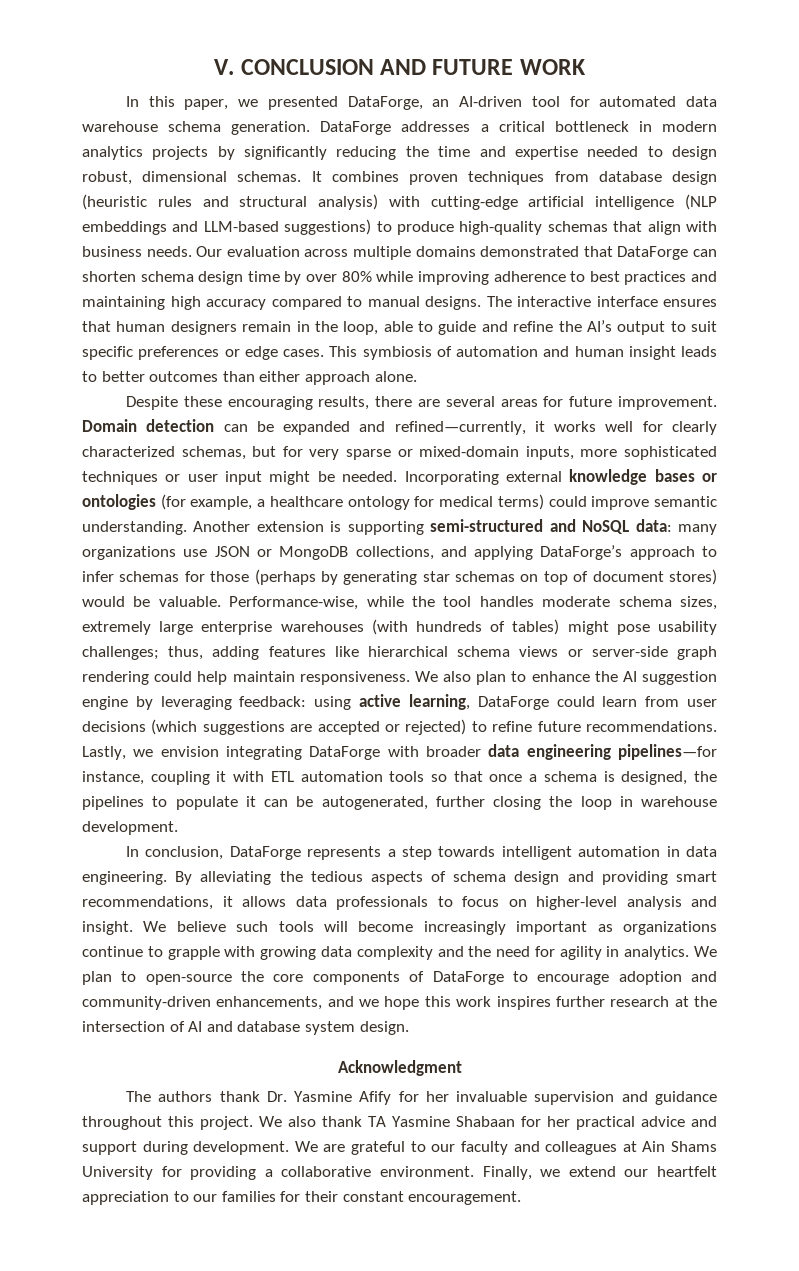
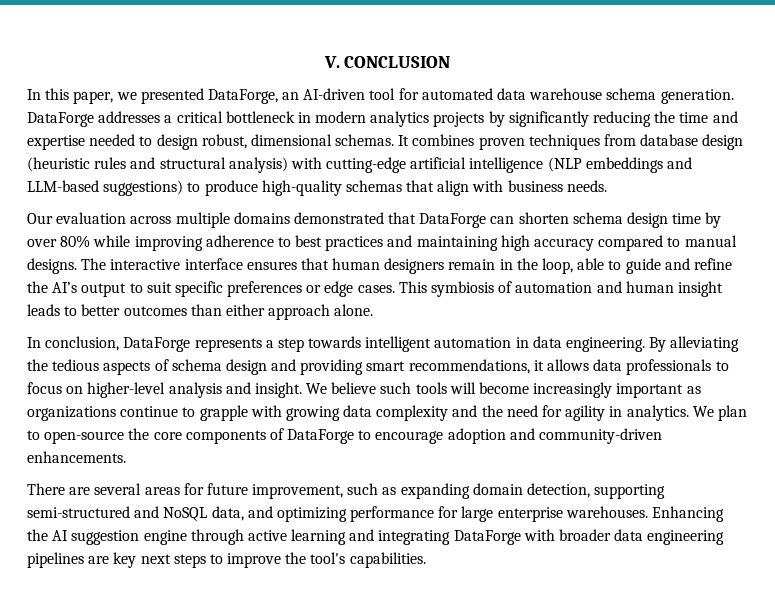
- V. CONCLUSION AND FUTURE WORK
+ V. CONCLUSION
- It combines proven techniques from database design (heuristic rules and structural analysis) with cutting-edge artificial intelligence (NLP embeddings and LLM-based suggestions) to produce high-quality schemas that align with business needs. Our evaluation across multiple domains demonstrated that DataForge can shorten schema design time by over 80% while improving adherence to best practices and maintaining high accuracy compared to manual designs.
+ It combines proven techniques from database design (heuristic rules and structural analysis) with cutting-edge artificial intelligence (NLP embeddings and LLM-based suggestions) to produce high-quality schemas that align with business needs.
+ Our evaluation across multiple domains demonstrated that DataForge can shorten schema design time by over 80% while improving adherence to best practices and maintaining high accuracy compared to manual designs.
- Despite these encouraging results, there are several areas for future improvement. Domain detection can be expanded and refined—currently, it works well for clearly characterized schemas, but for very sparse or mixed-domain inputs, more sophisticated techniques or user input might be needed. Incorporating external knowledge bases or ontologies (for example, a healthcare ontology for medical terms) could improve semantic understanding. Another extension is supporting semi-structured and NoSQL data: many organizations use JSON or MongoDB collections, and applying DataForge’s approach to infer schemas for those (perhaps by generating star schemas on top of document stores) would be valuable. Performance-wise, while the tool handles moderate schema sizes, extremely large enterprise warehouses (with hundreds of tables) might pose usability challenges; thus, adding features like hierarchical schema views or server-side graph rendering could help maintain responsiveness. We also plan to enhance the AI suggestion engine by leveraging feedback: using active learning, DataForge could learn from user decisions (which suggestions are accepted or rejected) to refine future recommendations. Lastly, we envision integrating DataForge with broader data engineering pipelines—for instance, coupling it with ETL automation tools so that once a schema is designed, the pipelines to populate it can be autogenerated, further closing the loop in warehouse development.
- We plan to open-source the core components of DataForge to encourage adoption and community-driven enhancements, and we hope this work inspires further research at the intersection of AI and database system design.
- Acknowledgment
- The authors thank Dr. Yasmine Afify for her invaluable supervision and guidance throughout this project. We also thank TA Yasmine Shabaan for her practical advice and support during development. We are grateful to our faculty and colleagues at Ain Shams University for providing a collaborative environment. Finally, we extend our heartfelt appreciation to our families for their constant encouragement.
+ We plan to open-source the core components of DataForge to encourage adoption and community-driven enhancements.
+ There are several areas for future improvement, such as expanding domain detection, supporting semi-structured and NoSQL data, and optimizing performance for large enterprise warehouses. Enhancing the AI suggestion engine through active learning and integrating DataForge with broader data engineering pipelines are key next steps to improve the tool's capabilities.

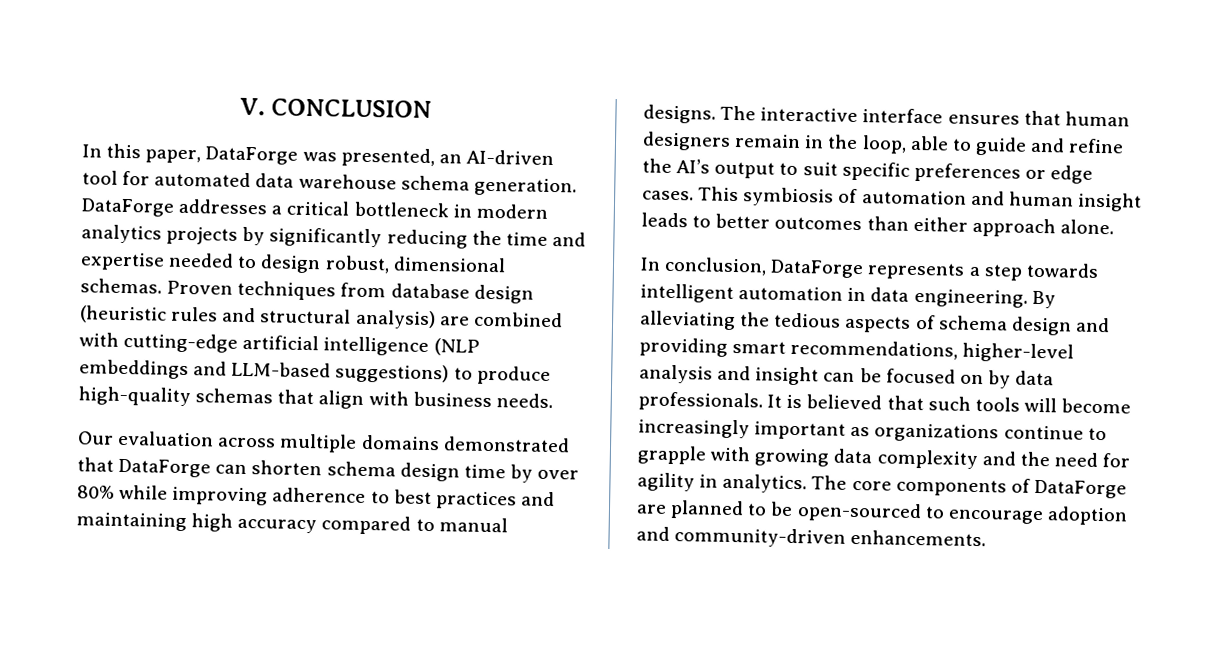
- In this paper, we presented DataForge, an AI-driven tool for automated data warehouse schema generation.
+ In this paper, DataForge was presented, an AI-driven tool for automated data warehouse schema generation.
- It combines proven techniques from database design (heuristic rules and structural analysis) with cutting-edge artificial intelligence (NLP embeddings and LLM-based suggestions) to produce high-quality schemas that align with business needs.
+ Proven techniques from database design (heuristic rules and structural analysis) are combined with cutting-edge artificial intelligence (NLP embeddings and LLM-based suggestions) to produce high-quality schemas that align with business needs.
- By alleviating the tedious aspects of schema design and providing smart recommendations, it allows data professionals to focus on higher-level analysis and insight. We believe such tools will become increasingly important as organizations continue to grapple with growing data complexity and the need for agility in analytics.
+ By alleviating the tedious aspects of schema design and providing smart recommendations, higher-level analysis and insight can be focused on by data professionals. It is believed that such tools will become increasingly important as organizations continue to grapple with growing data complexity and the need for agility in analytics.
- We plan to open-source the core components of DataForge to encourage adoption and community-driven enhancements.
+ The core components of DataForge are planned to be open-sourced to encourage adoption and community-driven enhancements.
- There are several areas for future improvement, such as expanding domain detection, supporting semi-structured and NoSQL data, and optimizing performance for large enterprise warehouses. Enhancing the AI suggestion engine through active learning and integrating DataForge with broader data engineering pipelines are key next steps to improve the tool's capabilities.

